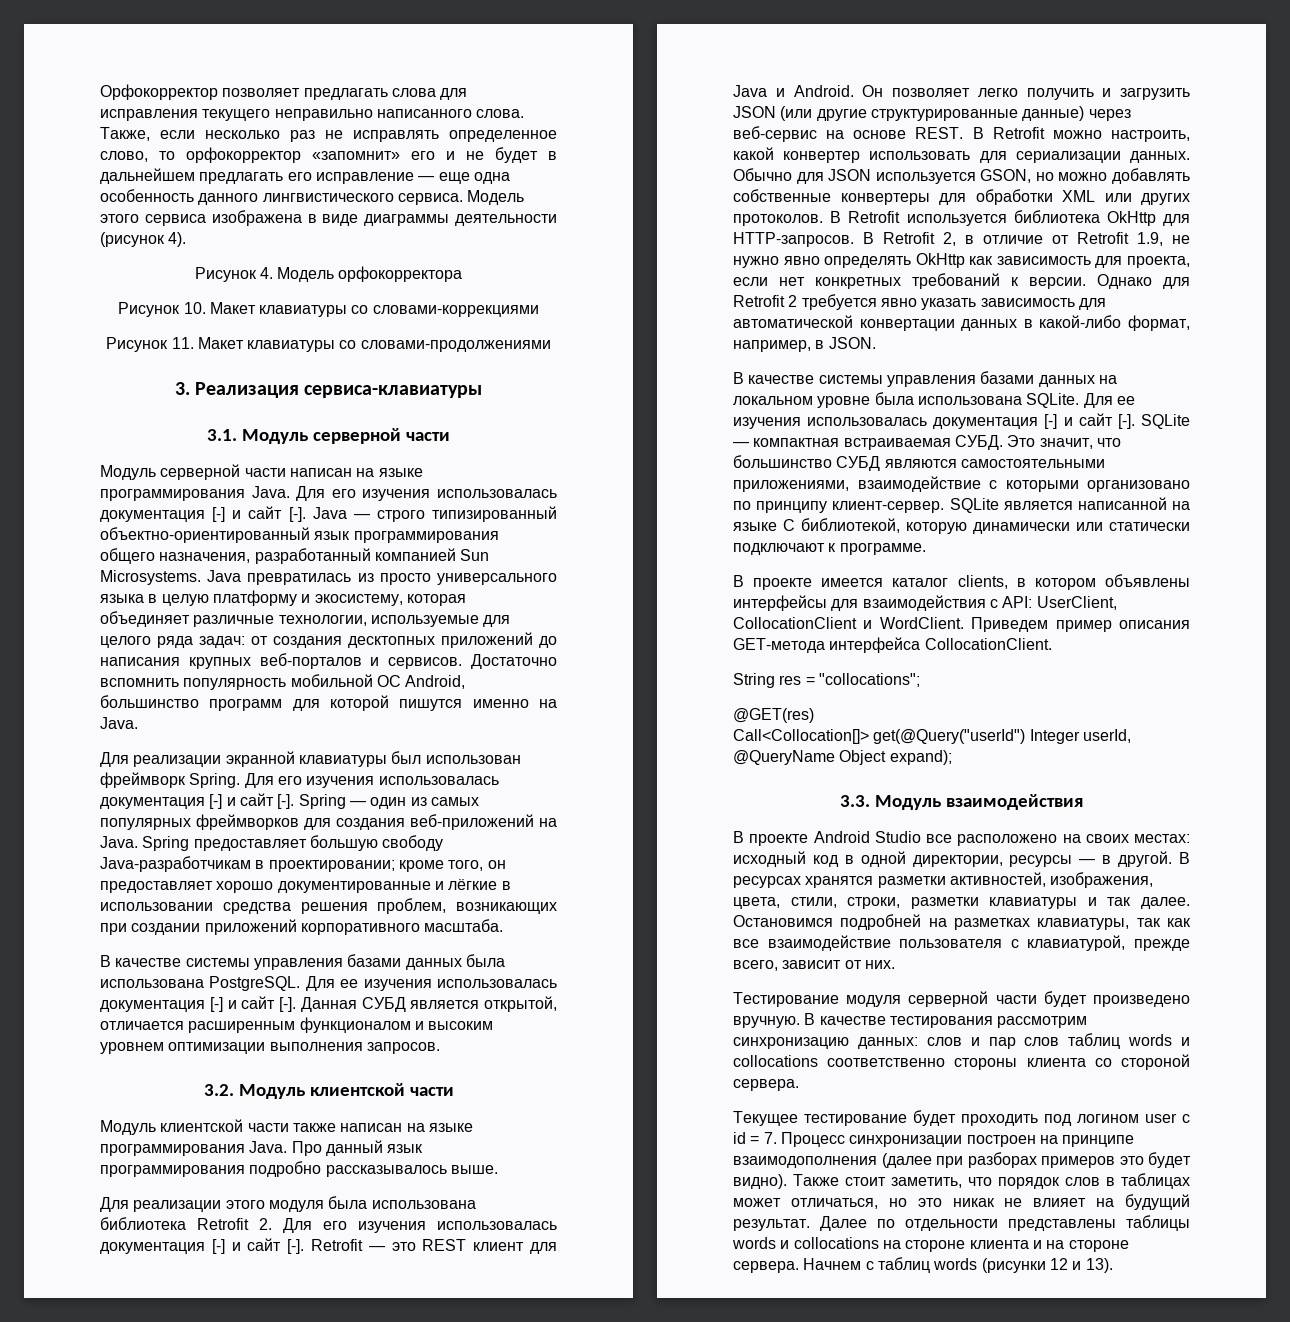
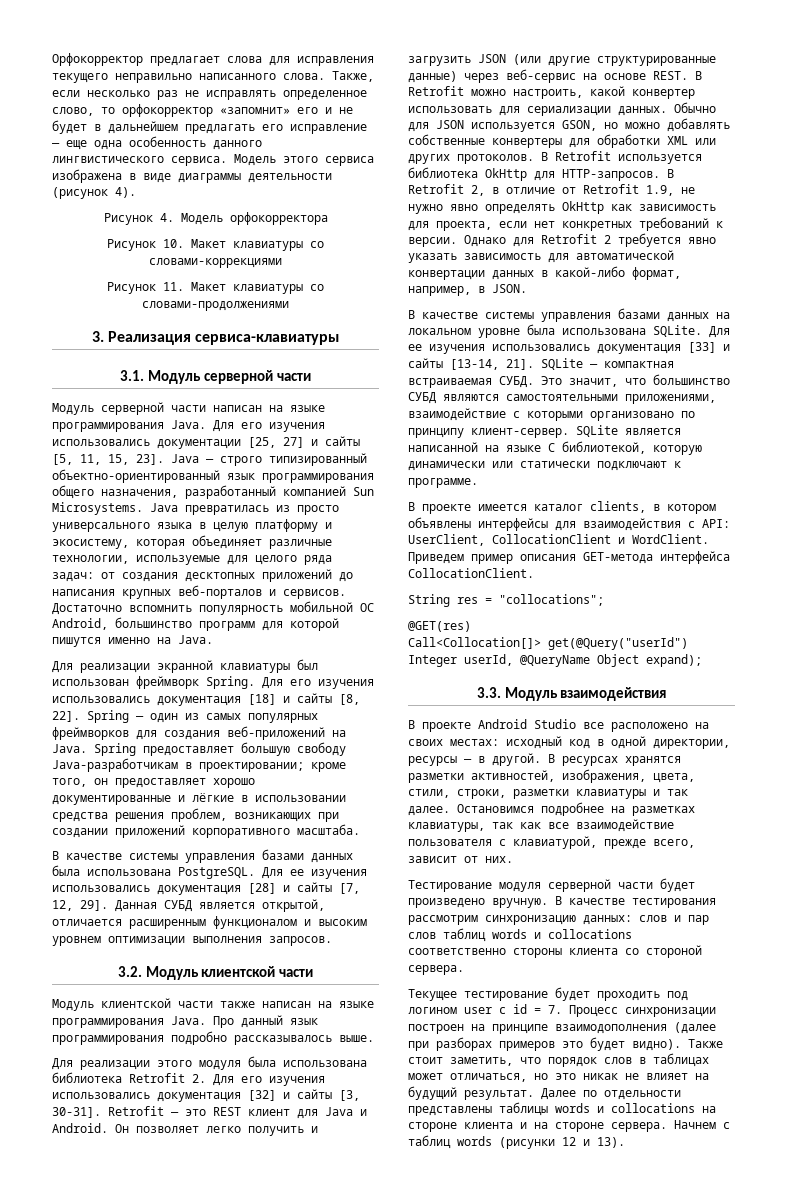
- Орфокорректор позволяет предлагать слова для исправления текущего неправильно написанного слова.
+ Орфокорректор предлагает слова для исправления текущего неправильно написанного слова.
- Модуль серверной части написан на языке программирования Java. Для его изучения использовалась документация [-] и сайт [-].
+ Модуль серверной части написан на языке программирования Java. Для его изучения использовались документации [25, 27] и сайты [5, 11, 15, 23].
- Для реализации экранной клавиатуры был использован фреймворк Spring. Для его изучения использовалась документация [-] и сайт [-].
+ Для реализации экранной клавиатуры был использован фреймворк Spring. Для его изучения использовались документация [18] и сайты [8, 22].
- В качестве системы управления базами данных была использована PostgreSQL. Для ее изучения использовалась документация [-] и сайт [-].
+ В качестве системы управления базами данных была использована PostgreSQL. Для ее изучения использовались документация [28] и сайты [7, 12, 29].
- Для реализации этого модуля была использована библиотека Retrofit 2. Для его изучения использовалась документация [-] и сайт [-].
+ Для реализации этого модуля была использована библиотека Retrofit 2. Для его изучения использовались документация [32] и сайты [3, 30-31].
- В качестве системы управления базами данных на локальном уровне была использована SQLite. Для ее изучения использовалась документация [-] и сайт [-].
+ В качестве системы управления базами данных на локальном уровне была использована SQLite. Для ее изучения использовались документация [33] и сайты [13-14, 21].
- Остановимся подробней на разметках клавиатуры, так как все взаимодействие пользователя с клавиатурой, прежде всего, зависит от них.
+ Остановимся подробнее на разметках клавиатуры, так как все взаимодействие пользователя с клавиатурой, прежде всего, зависит от них.

